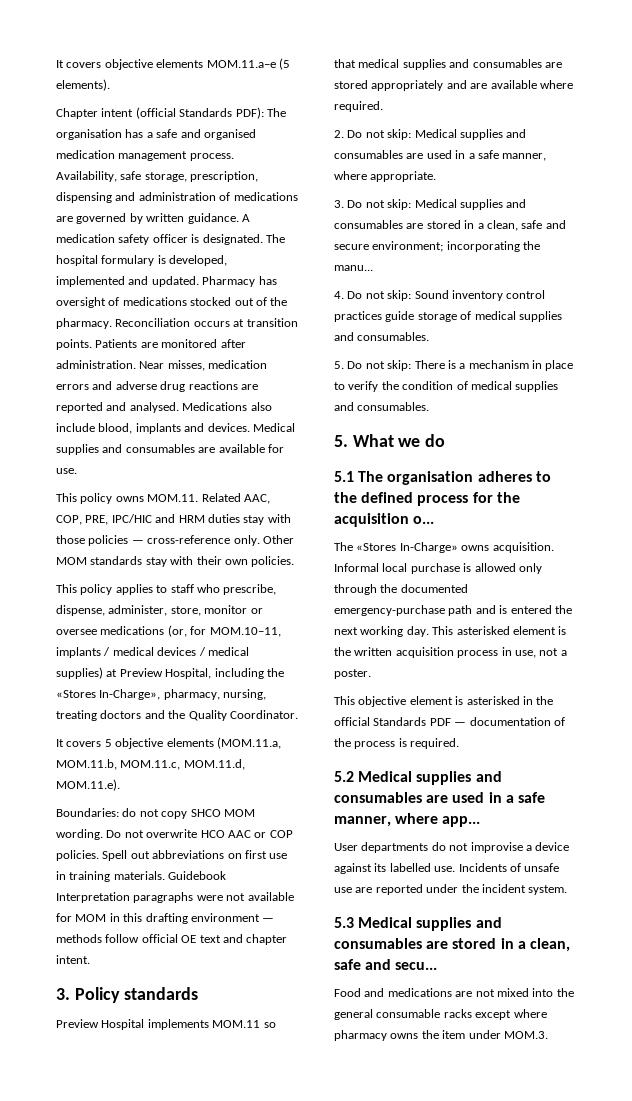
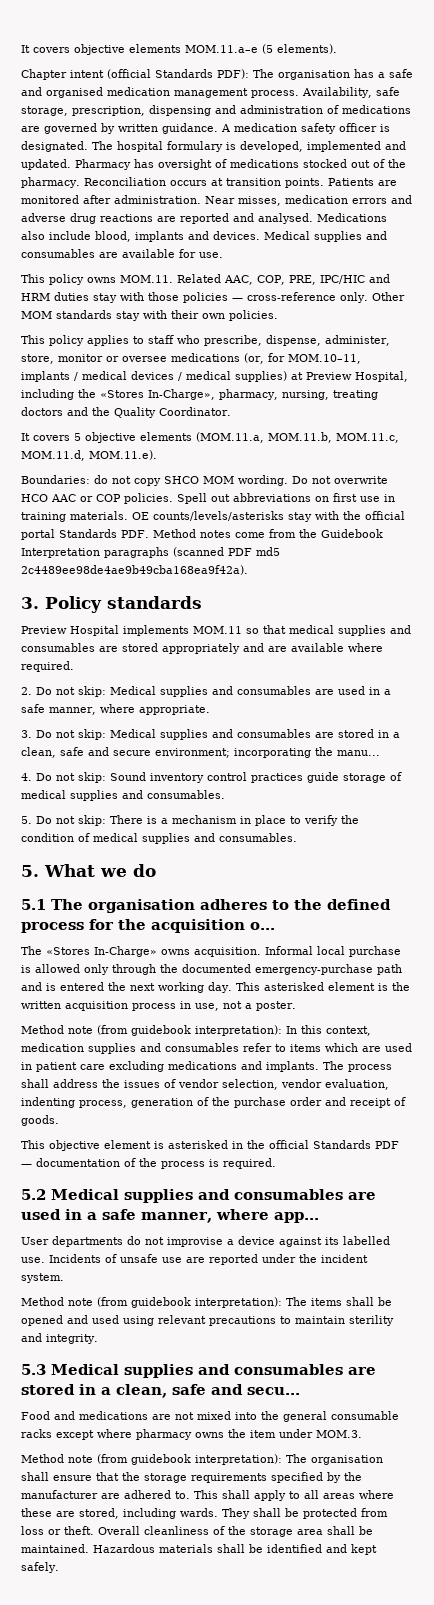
- Guidebook Interpretation paragraphs were not available for MOM in this drafting environment — methods follow official OE text and chapter intent.
+ OE counts/levels/asterisks stay with the official portal Standards PDF. Method notes come from the Guidebook Interpretation paragraphs (scanned PDF md5 2c4489ee98de4ae9b49cba168ea9f42a).
+ Method note (from guidebook interpretation): In this context, medication supplies and consumables refer to items which are used in patient care excluding medications and implants. The process shall address the issues of vendor selection, vendor evaluation, indenting process, generation of the purchase order and receipt of goods.
+ Method note (from guidebook interpretation): The items shall be opened and used using relevant precautions to maintain sterility and integrity.
+ Method note (from guidebook interpretation): The organisation shall ensure that the storage requirements specified by the manufacturer are adhered to. This shall apply to all areas where these are stored, including wards. They shall be protected from loss or theft. Overall cleanliness of the storage area shall be maintained. Hazardous materials shall be identified and kept safely.

